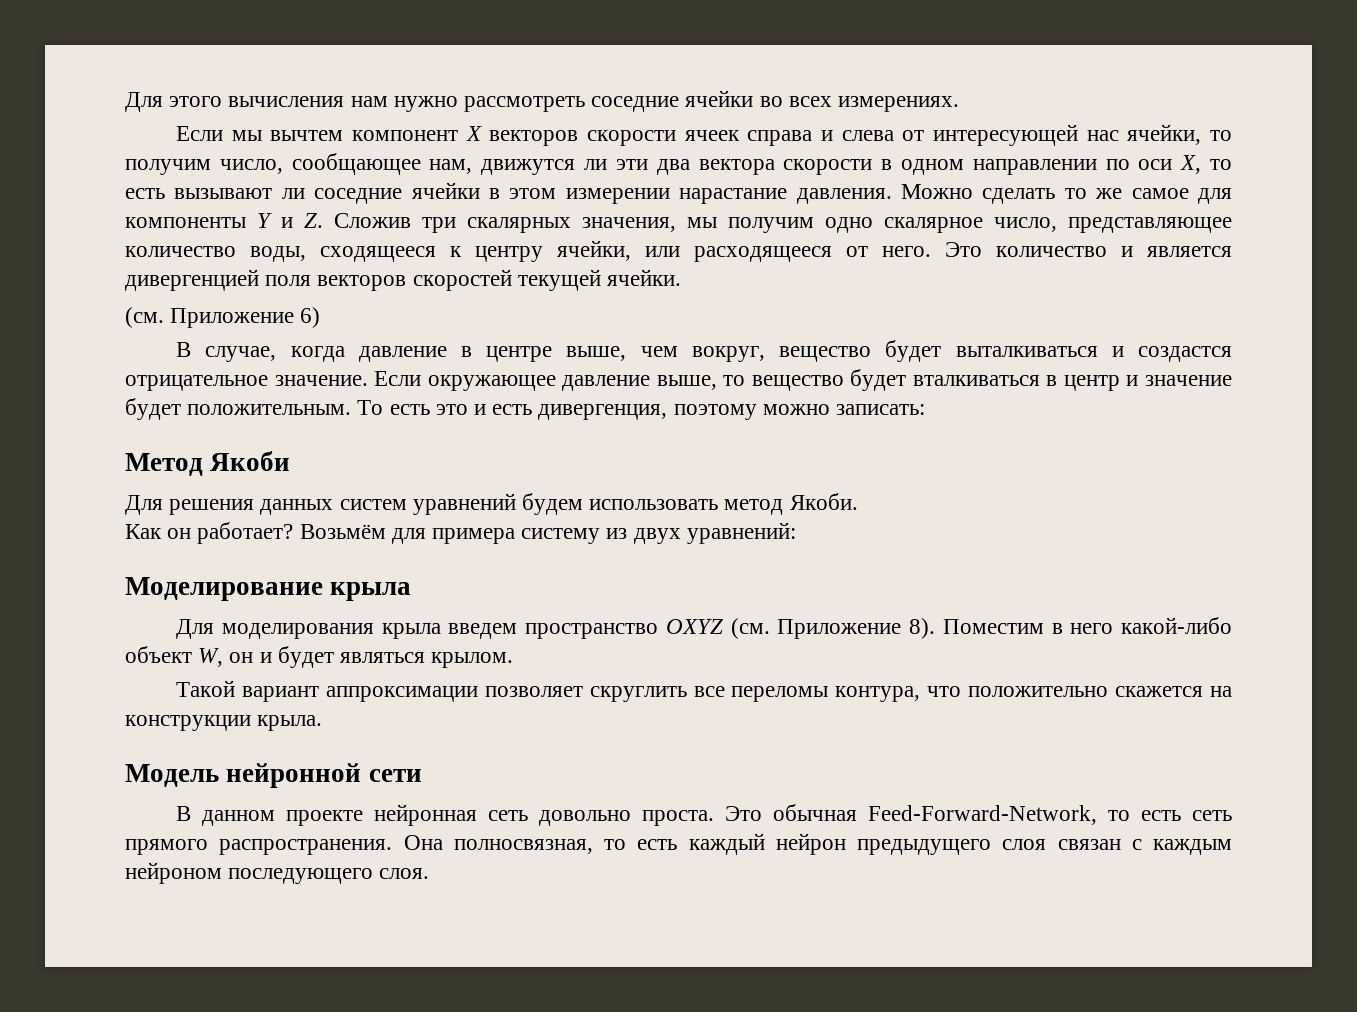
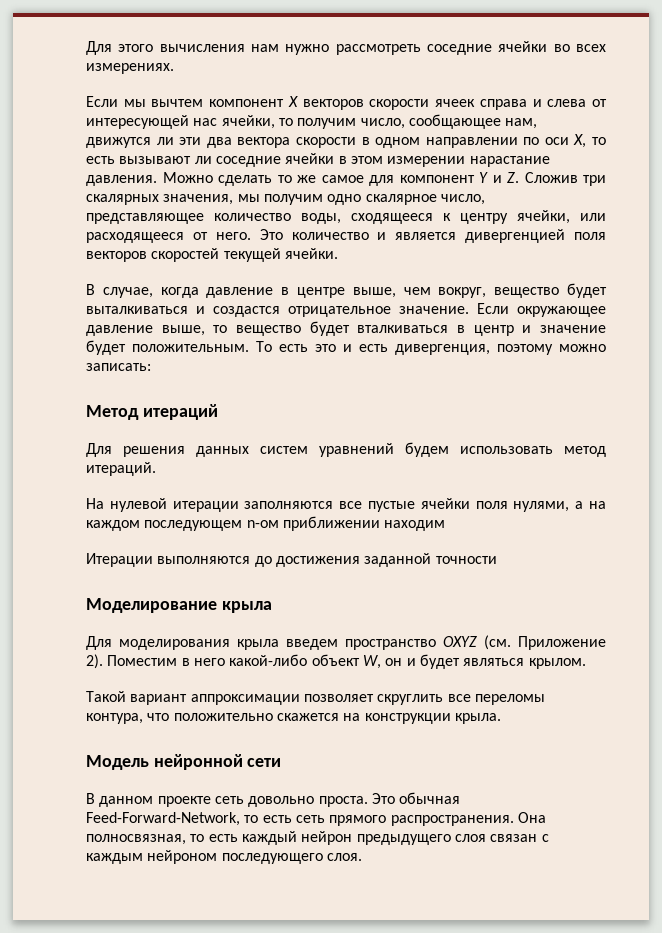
- Можно сделать то же самое для компоненты Y и Z. Сложив три скалярных значения, мы получим одно скалярное число, представляющее количество воды, сходящееся к центру ячейки, или расходящееся от него.
+ Можно сделать то же самое для компонент Y и Z. Сложив три скалярных значения, мы получим одно скалярное число, представляющее количество воды, сходящееся к центру ячейки, или расходящееся от него.
- (см. Приложение 6)
- Метод Якоби
+ Метод итераций
- Для решения данных систем уравнений будем использовать метод Якоби.
- Как он работает? Возьмём для примера систему из двух уравнений:
+ Для решения данных систем уравнений будем использовать метод итераций.
+ На нулевой итерации заполняются все пустые ячейки поля нулями, а на каждом последующем n-ом приближении находим
+ Итерации выполняются до достижения заданной точности
- Для моделирования крыла введем пространство OXYZ (см. Приложение 8).
+ Для моделирования крыла введем пространство OXYZ (см. Приложение 2).
- В данном проекте нейронная сеть довольно проста.
+ В данном проекте сеть довольно проста.

